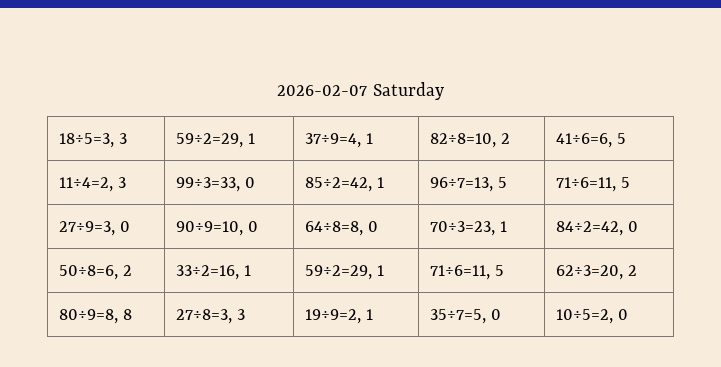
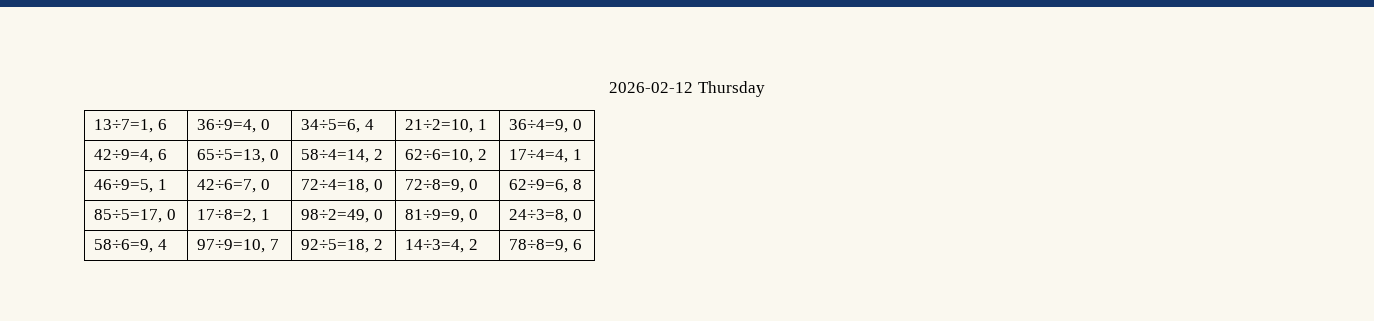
- 2026-02-07 Saturday
- 18÷5=3, 3 | 59÷2=29, 1 | 37÷9=4, 1 | 82÷8=10, 2 | 41÷6=6, 5
- 11÷4=2, 3 | 99÷3=33, 0 | 85÷2=42, 1 | 96÷7=13, 5 | 71÷6=11, 5
- 27÷9=3, 0 | 90÷9=10, 0 | 64÷8=8, 0 | 70÷3=23, 1 | 84÷2=42, 0
- 50÷8=6, 2 | 33÷2=16, 1 | 59÷2=29, 1 | 71÷6=11, 5 | 62÷3=20, 2
- 80÷9=8, 8 | 27÷8=3, 3 | 19÷9=2, 1 | 35÷7=5, 0 | 10÷5=2, 0
+ 2026-02-12 Thursday
+ 13÷7=1, 6 | 36÷9=4, 0 | 34÷5=6, 4 | 21÷2=10, 1 | 36÷4=9, 0
+ 42÷9=4, 6 | 65÷5=13, 0 | 58÷4=14, 2 | 62÷6=10, 2 | 17÷4=4, 1
+ 46÷9=5, 1 | 42÷6=7, 0 | 72÷4=18, 0 | 72÷8=9, 0 | 62÷9=6, 8
+ 85÷5=17, 0 | 17÷8=2, 1 | 98÷2=49, 0 | 81÷9=9, 0 | 24÷3=8, 0
+ 58÷6=9, 4 | 97÷9=10, 7 | 92÷5=18, 2 | 14÷3=4, 2 | 78÷8=9, 6

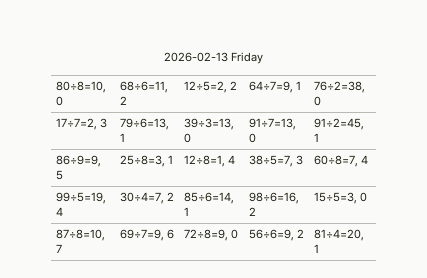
- 2026-02-12 Thursday
- 13÷7=1, 6 | 36÷9=4, 0 | 34÷5=6, 4 | 21÷2=10, 1 | 36÷4=9, 0
- 42÷9=4, 6 | 65÷5=13, 0 | 58÷4=14, 2 | 62÷6=10, 2 | 17÷4=4, 1
- 46÷9=5, 1 | 42÷6=7, 0 | 72÷4=18, 0 | 72÷8=9, 0 | 62÷9=6, 8
- 85÷5=17, 0 | 17÷8=2, 1 | 98÷2=49, 0 | 81÷9=9, 0 | 24÷3=8, 0
- 58÷6=9, 4 | 97÷9=10, 7 | 92÷5=18, 2 | 14÷3=4, 2 | 78÷8=9, 6
+ 2026-02-13 Friday
+ 80÷8=10, 0 | 68÷6=11, 2 | 12÷5=2, 2 | 64÷7=9, 1 | 76÷2=38, 0
+ 17÷7=2, 3 | 79÷6=13, 1 | 39÷3=13, 0 | 91÷7=13, 0 | 91÷2=45, 1
+ 86÷9=9, 5 | 25÷8=3, 1 | 12÷8=1, 4 | 38÷5=7, 3 | 60÷8=7, 4
+ 99÷5=19, 4 | 30÷4=7, 2 | 85÷6=14, 1 | 98÷6=16, 2 | 15÷5=3, 0
+ 87÷8=10, 7 | 69÷7=9, 6 | 72÷8=9, 0 | 56÷6=9, 2 | 81÷4=20, 1

